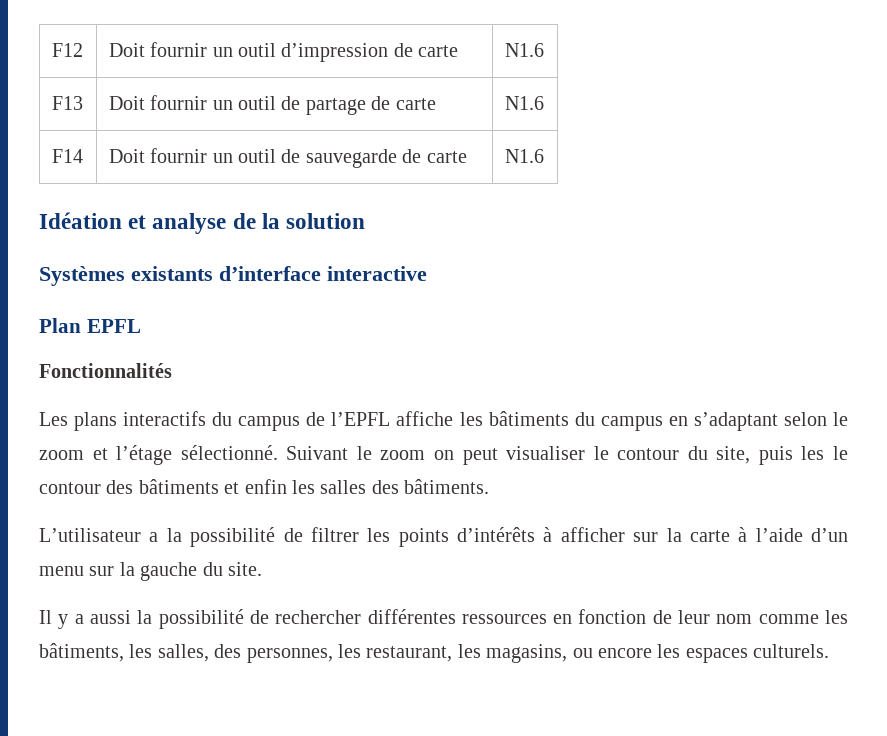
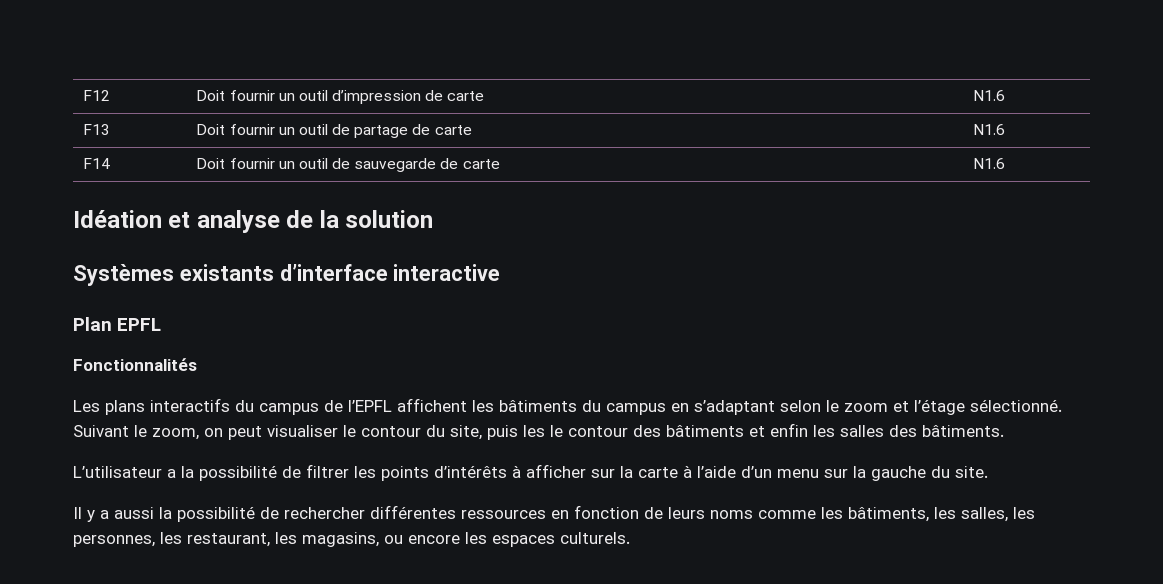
- Les plans interactifs du campus de l’EPFL affiche les bâtiments du campus en s’adaptant selon le zoom et l’étage sélectionné.
+ Les plans interactifs du campus de l’EPFL affichent les bâtiments du campus en s’adaptant selon le zoom et l’étage sélectionné.
- Suivant le zoom on peut visualiser le contour du site, puis les le contour des bâtiments et enfin les salles des bâtiments.
+ Suivant le zoom, on peut visualiser le contour du site, puis les le contour des bâtiments et enfin les salles des bâtiments.
- Il y a aussi la possibilité de rechercher différentes ressources en fonction de leur nom comme les bâtiments, les salles, des personnes, les restaurant, les magasins, ou encore les espaces culturels.
+ Il y a aussi la possibilité de rechercher différentes ressources en fonction de leurs noms comme les bâtiments, les salles, les personnes, les restaurant, les magasins, ou encore les espaces culturels.

